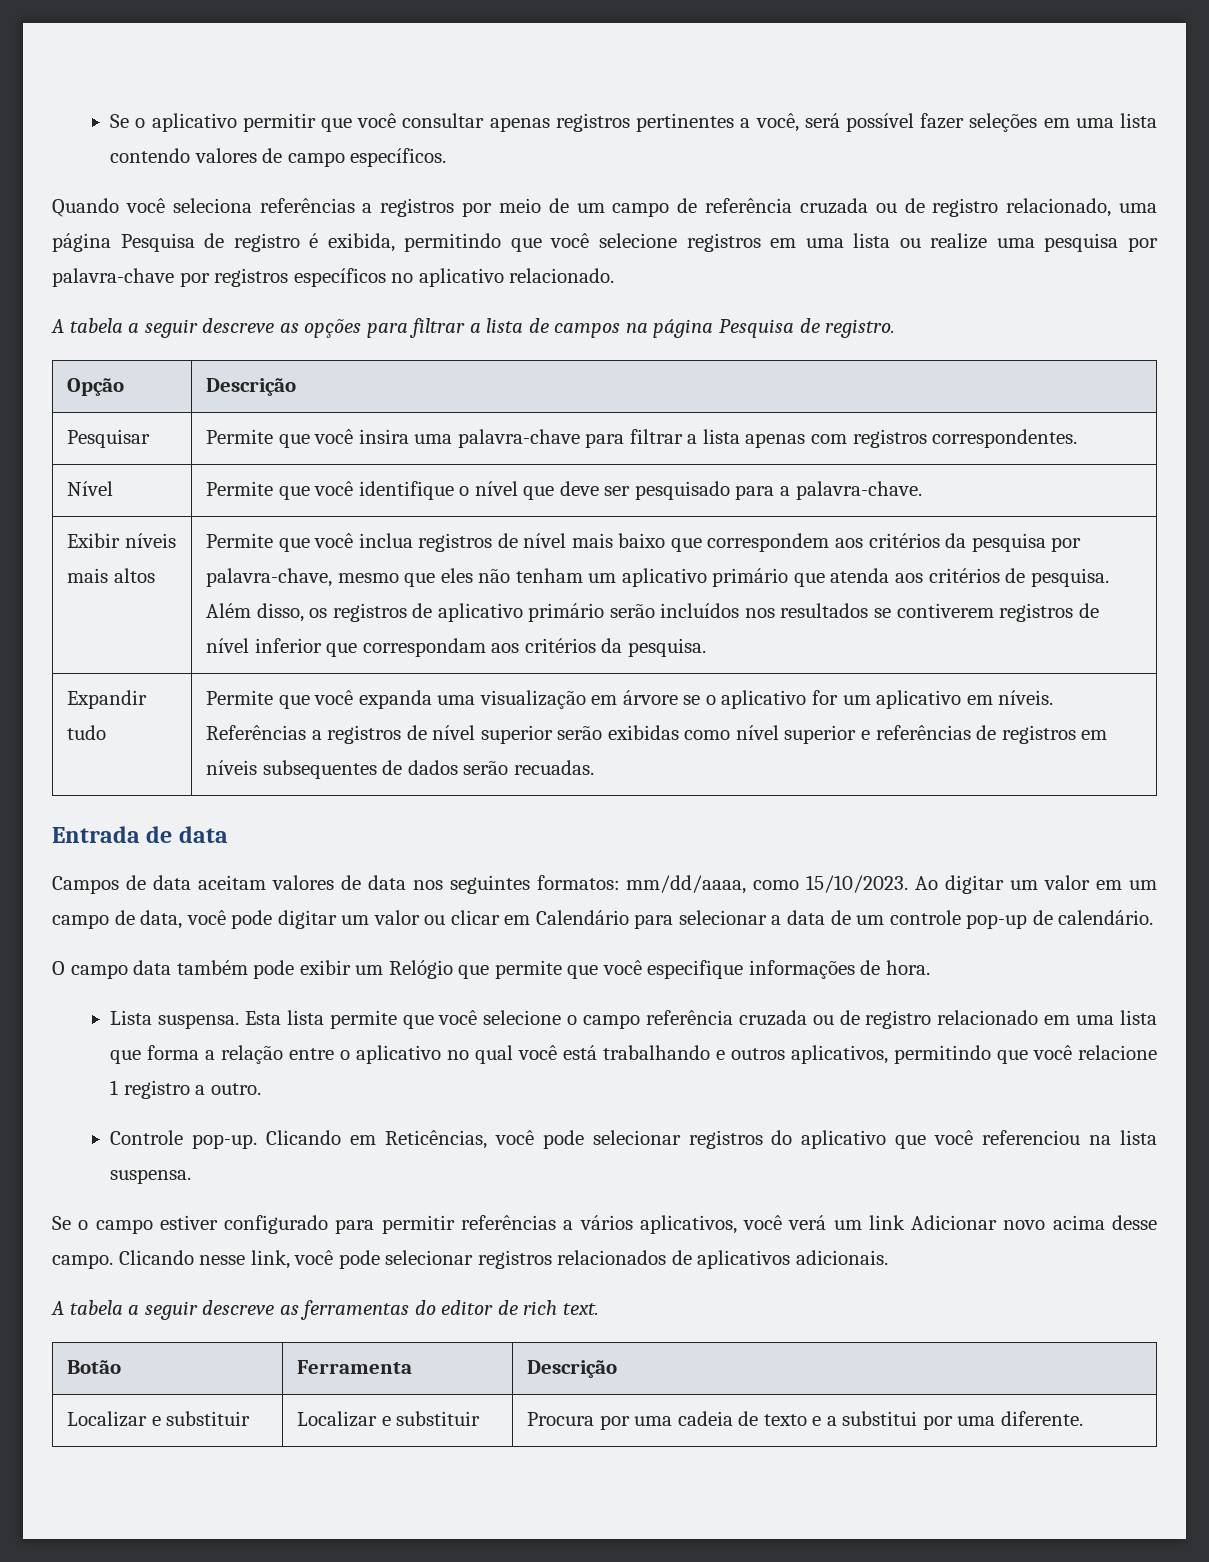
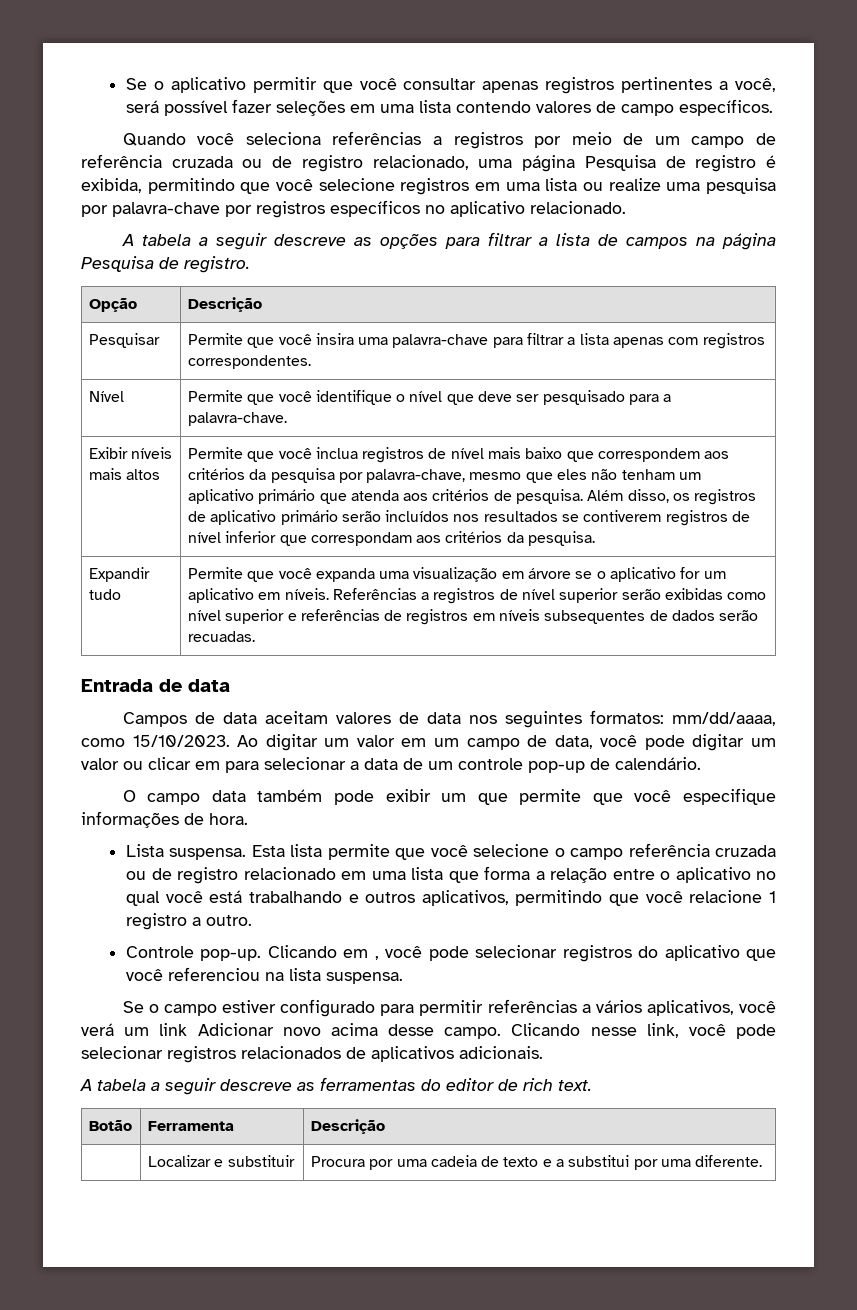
- Ao digitar um valor em um campo de data, você pode digitar um valor ou clicar em Calendário para selecionar a data de um controle pop-up de calendário.
+ Ao digitar um valor em um campo de data, você pode digitar um valor ou clicar em para selecionar a data de um controle pop-up de calendário.
- O campo data também pode exibir um Relógio que permite que você especifique informações de hora.
+ O campo data também pode exibir um que permite que você especifique informações de hora.
- Clicando em Reticências, você pode selecionar registros do aplicativo que você referenciou na lista suspensa.
+ Clicando em , você pode selecionar registros do aplicativo que você referenciou na lista suspensa.
- Localizar e substituir | Localizar e substituir | Procura por uma cadeia de texto e a substitui por uma diferente.
+ | Localizar e substituir | Procura por uma cadeia de texto e a substitui por uma diferente.

